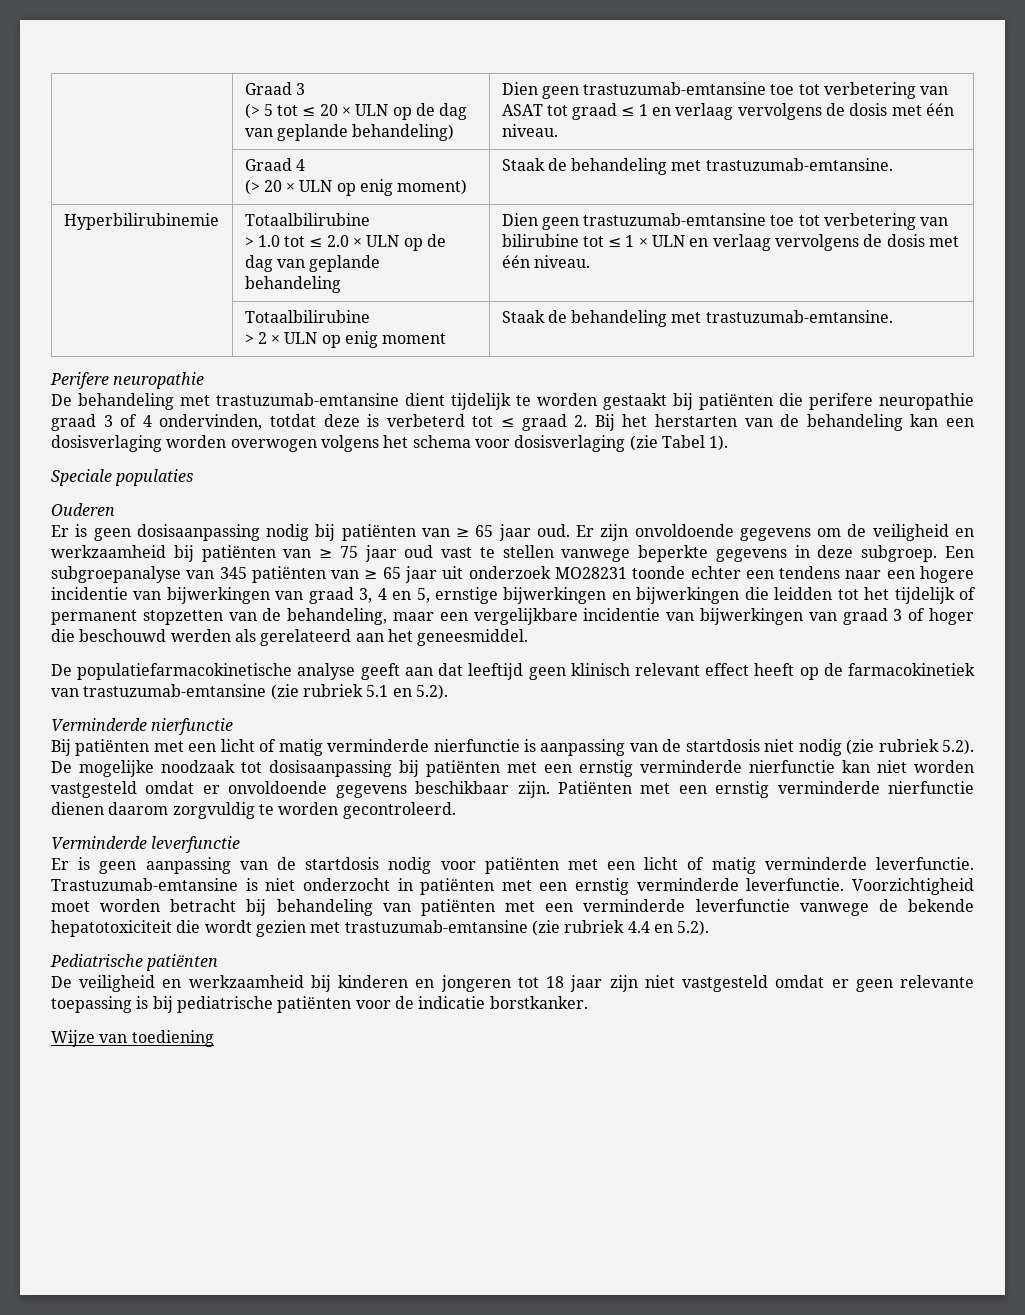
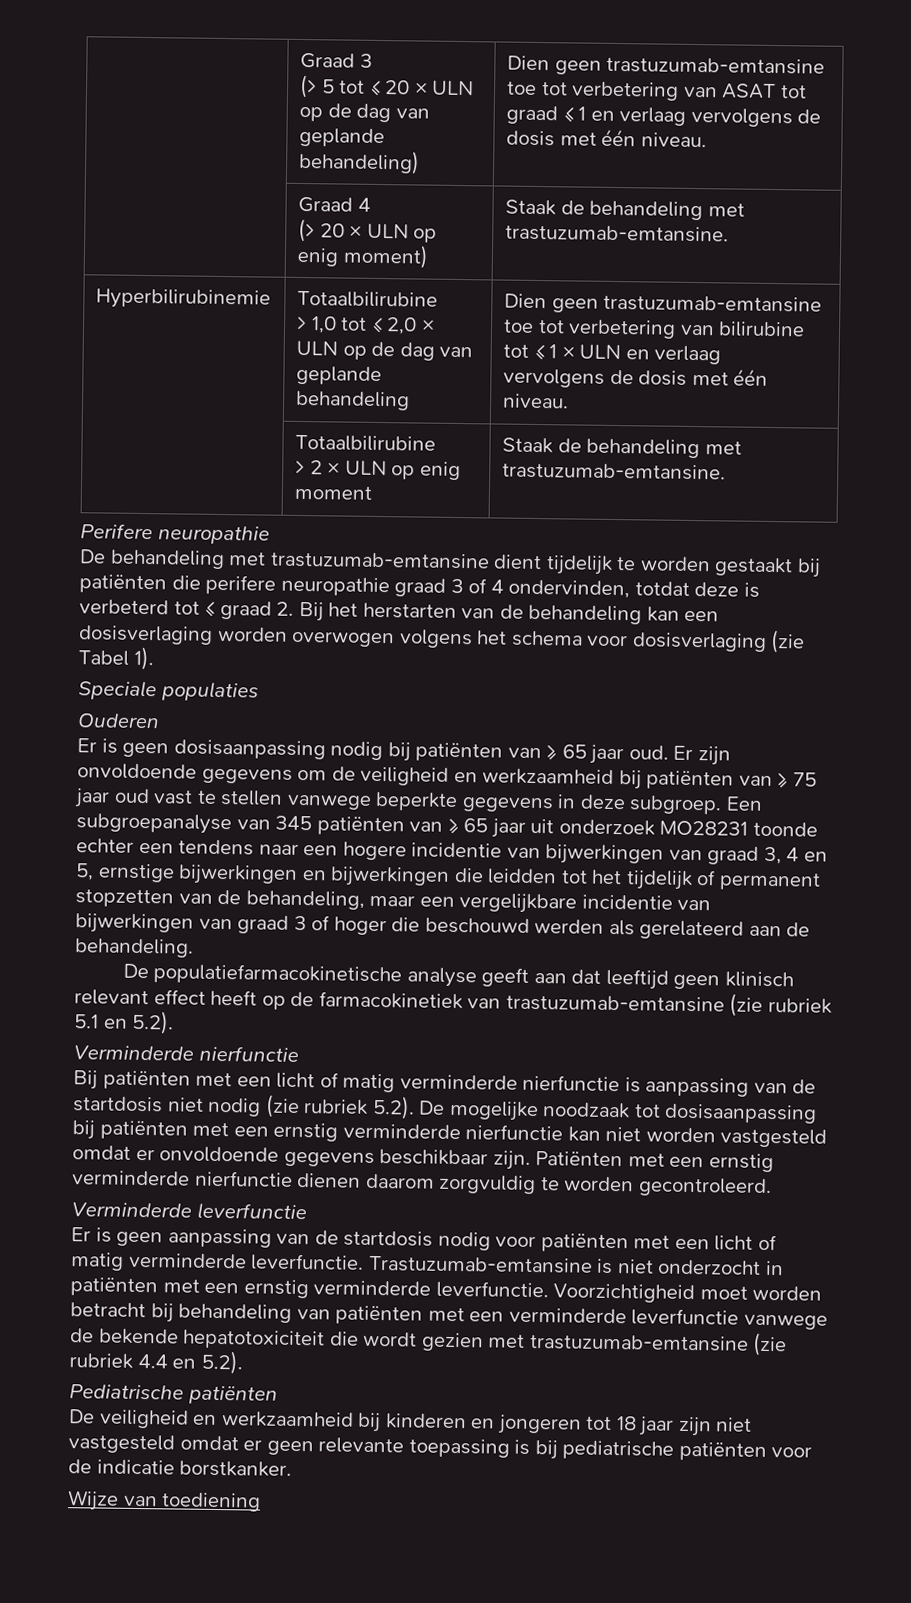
  Hyperbilirubinemie | Totaalbilirubine
- > 1.0 tot ≤ 2.0 × ULN op de dag van geplande behandeling | Dien geen trastuzumab-emtansine toe tot verbetering van bilirubine tot ≤ 1 × ULN en verlaag vervolgens de dosis met één niveau.
+ > 1,0 tot ≤ 2,0 × ULN op de dag van geplande behandeling | Dien geen trastuzumab-emtansine toe tot verbetering van bilirubine tot ≤ 1 × ULN en verlaag vervolgens de dosis met één niveau.
- Een subgroepanalyse van 345 patiënten van ≥ 65 jaar uit onderzoek MO28231 toonde echter een tendens naar een hogere incidentie van bijwerkingen van graad 3, 4 en 5, ernstige bijwerkingen en bijwerkingen die leidden tot het tijdelijk of permanent stopzetten van de behandeling, maar een vergelijkbare incidentie van bijwerkingen van graad 3 of hoger die beschouwd werden als gerelateerd aan het geneesmiddel.
+ Een subgroepanalyse van 345 patiënten van ≥ 65 jaar uit onderzoek MO28231 toonde echter een tendens naar een hogere incidentie van bijwerkingen van graad 3, 4 en 5, ernstige bijwerkingen en bijwerkingen die leidden tot het tijdelijk of permanent stopzetten van de behandeling, maar een vergelijkbare incidentie van bijwerkingen van graad 3 of hoger die beschouwd werden als gerelateerd aan de behandeling.

